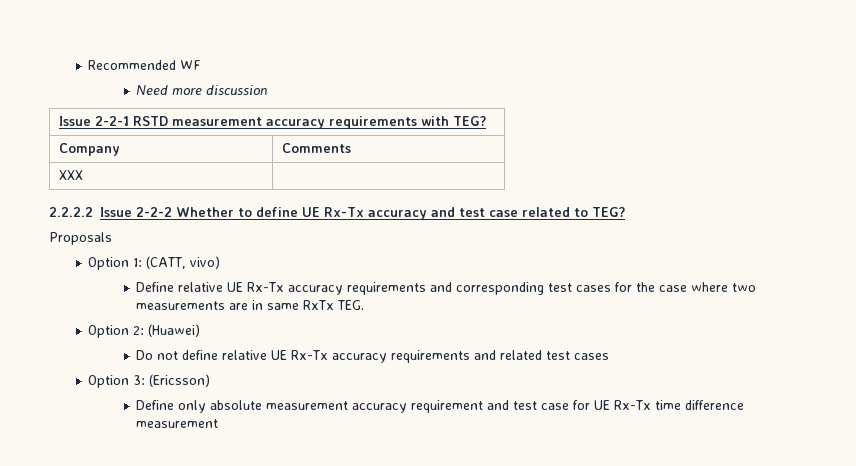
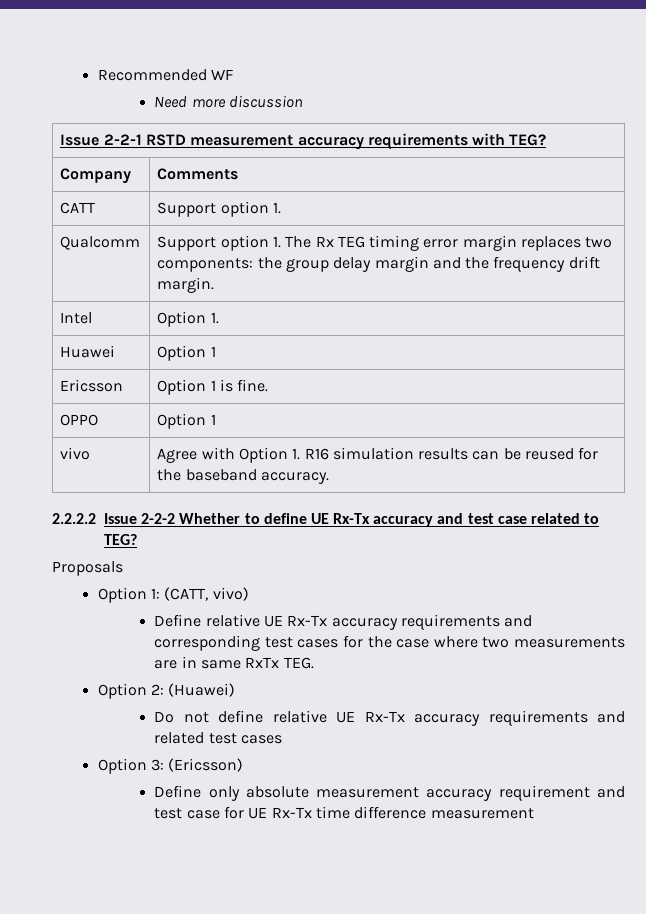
- XXX |
+ CATT | Support option 1.
+ Qualcomm | Support option 1. The Rx TEG timing error margin replaces two components: the group delay margin and the frequency drift margin.
+ Intel | Option 1.
+ Huawei | Option 1
+ Ericsson | Option 1 is fine.
+ OPPO | Option 1
+ vivo | Agree with Option 1. R16 simulation results can be reused for the baseband accuracy.

